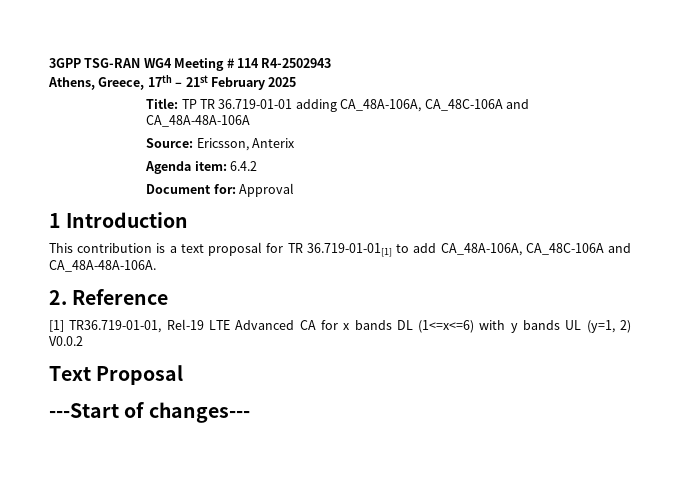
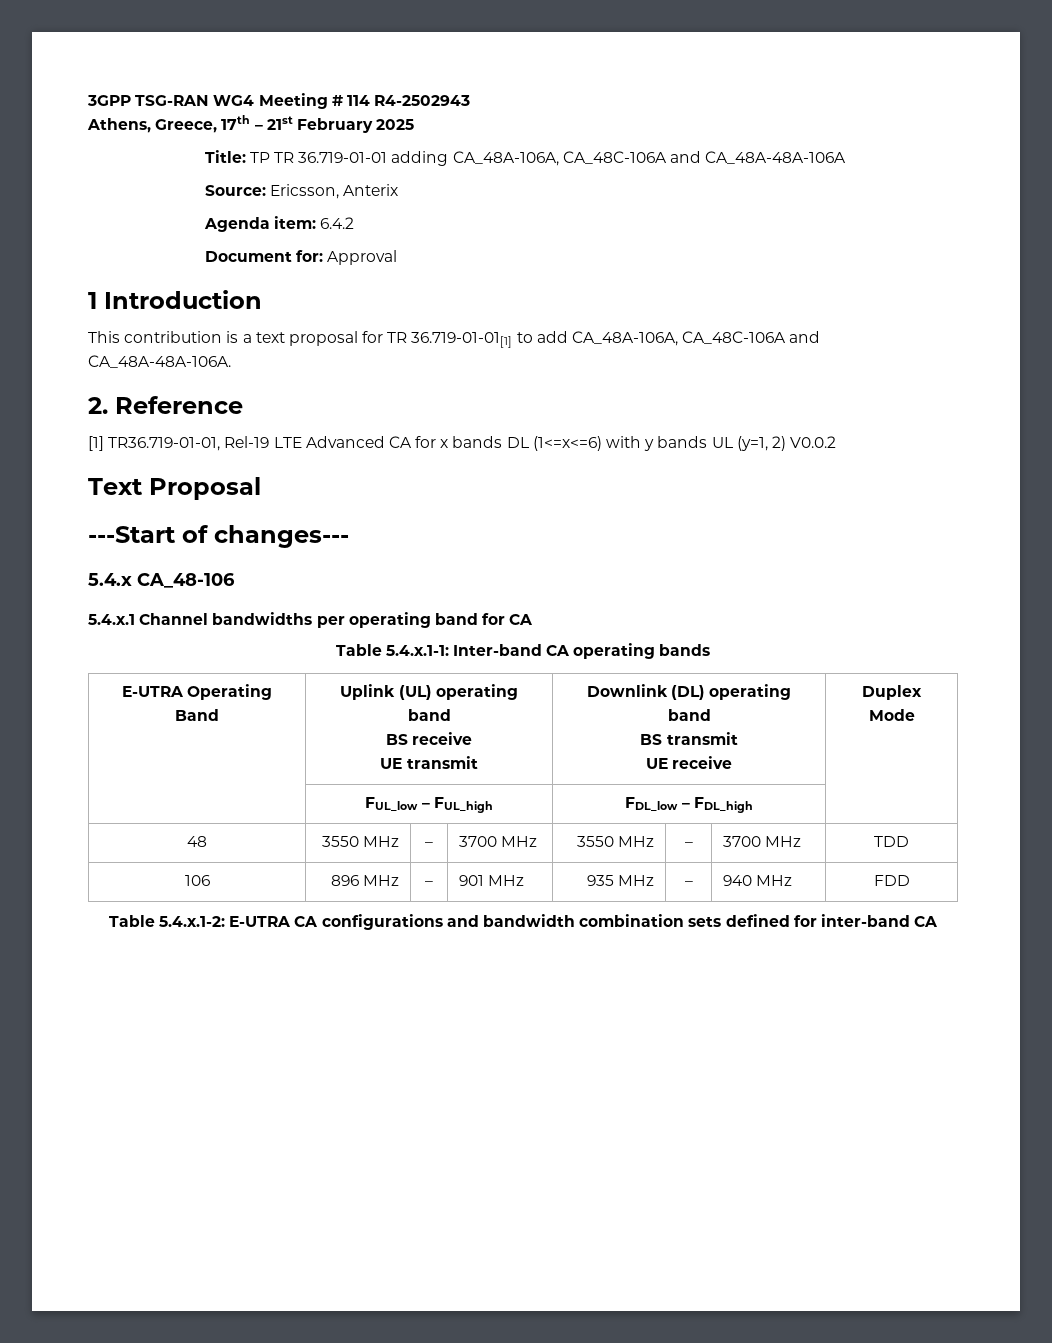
+ 5.4.x CA_48-106
+ 5.4.x.1 Channel bandwidths per operating band for CA
+ Table 5.4.x.1-1: Inter-band CA operating bands
+ E-UTRA Operating Band | Uplink (UL) operating band
+ BS receive
+ UE transmit | Downlink (DL) operating band
+ BS transmit
+ UE receive | Duplex Mode
+ | FUL_low – FUL_high | FDL_low – FDL_high |
+ 48 | 3550 MHz | – | 3700 MHz | 3550 MHz | – | 3700 MHz | TDD
+ 106 | 896 MHz | – | 901 MHz | 935 MHz | – | 940 MHz | FDD
+ Table 5.4.x.1-2: E-UTRA CA configurations and bandwidth combination sets defined for inter-band CA

